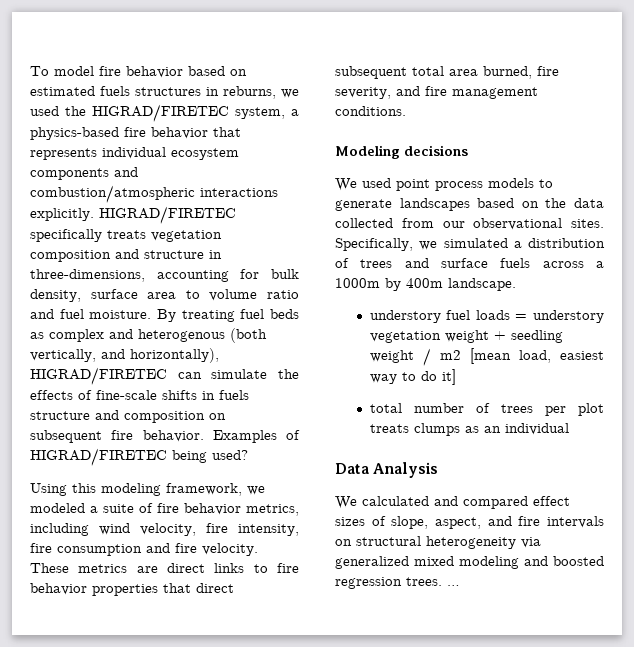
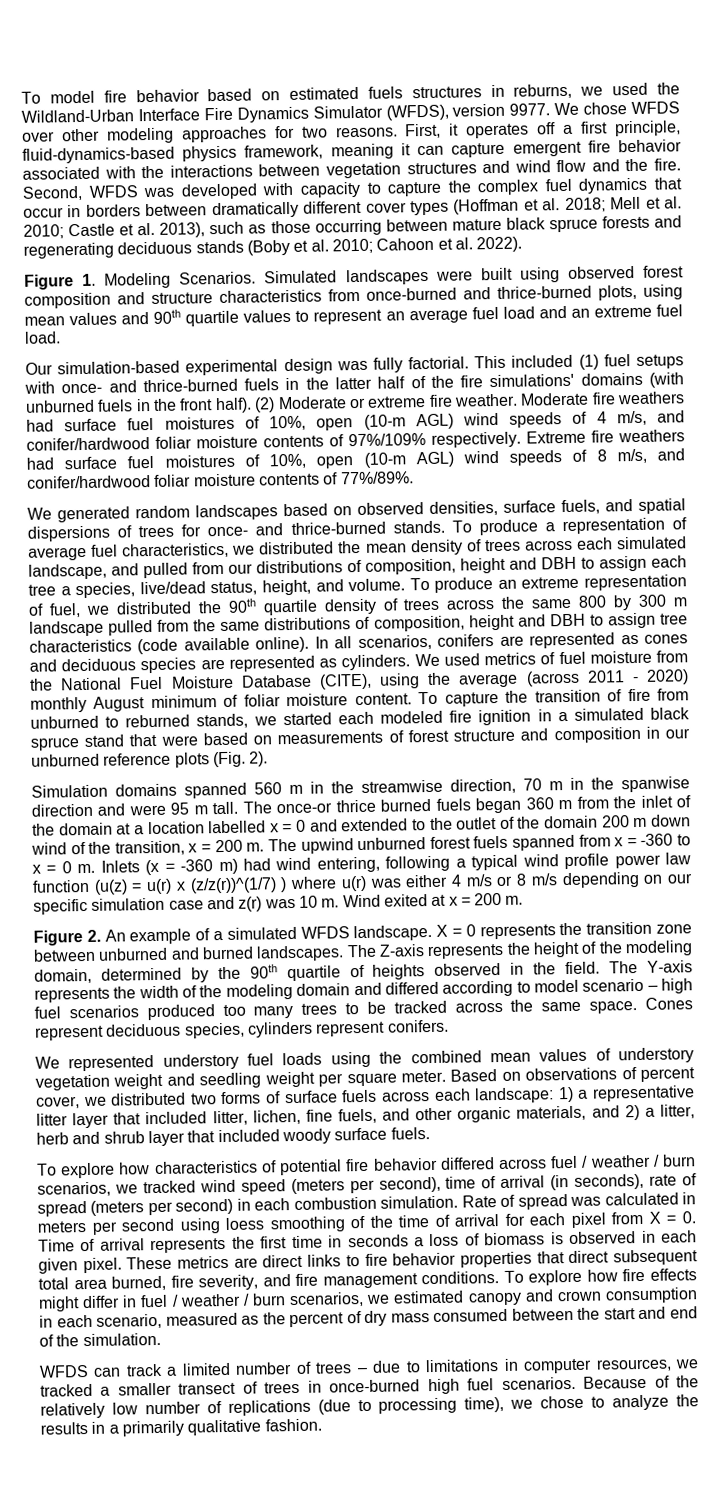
- To model fire behavior based on estimated fuels structures in reburns, we used the HIGRAD/FIRETEC system, a physics-based fire behavior that represents individual ecosystem components and combustion/atmospheric interactions explicitly. HIGRAD/FIRETEC specifically treats vegetation composition and structure in three-dimensions, accounting for bulk density, surface area to volume ratio and fuel moisture. By treating fuel beds as complex and heterogenous (both vertically, and horizontally), HIGRAD/FIRETEC can simulate the effects of fine-scale shifts in fuels structure and composition on subsequent fire behavior. Examples of HIGRAD/FIRETEC being used?
- Using this modeling framework, we modeled a suite of fire behavior metrics, including wind velocity, fire intensity, fire consumption and fire velocity.
+ To model fire behavior based on estimated fuels structures in reburns, we used the Wildland-Urban Interface Fire Dynamics Simulator (WFDS), version 9977. We chose WFDS over other modeling approaches for two reasons. First, it operates off a first principle, fluid-dynamics-based physics framework, meaning it can capture emergent fire behavior associated with the interactions between vegetation structures and wind flow and the fire. Second, WFDS was developed with capacity to capture the complex fuel dynamics that occur in borders between dramatically different cover types (Hoffman et al. 2018; Mell et al. 2010; Castle et al. 2013), such as those occurring between mature black spruce forests and regenerating deciduous stands (Boby et al. 2010; Cahoon et al. 2022).
+ Figure 1. Modeling Scenarios. Simulated landscapes were built using observed forest composition and structure characteristics from once-burned and thrice-burned plots, using mean values and 90th quartile values to represent an average fuel load and an extreme fuel load.
+ Our simulation-based experimental design was fully factorial. This included (1) fuel setups with once- and thrice-burned fuels in the latter half of the fire simulations' domains (with unburned fuels in the front half). (2) Moderate or extreme fire weather. Moderate fire weathers had surface fuel moistures of 10%, open (10-m AGL) wind speeds of 4 m/s, and conifer/hardwood foliar moisture contents of 97%/109% respectively. Extreme fire weathers had surface fuel moistures of 10%, open (10-m AGL) wind speeds of 8 m/s, and conifer/hardwood foliar moisture contents of 77%/89%.
+ We generated random landscapes based on observed densities, surface fuels, and spatial dispersions of trees for once- and thrice-burned stands. To produce a representation of average fuel characteristics, we distributed the mean density of trees across each simulated landscape, and pulled from our distributions of composition, height and DBH to assign each tree a species, live/dead status, height, and volume. To produce an extreme representation of fuel, we distributed the 90th quartile density of trees across the same 800 by 300 m landscape pulled from the same distributions of composition, height and DBH to assign tree characteristics (code available online). In all scenarios, conifers are represented as cones and deciduous species are represented as cylinders. We used metrics of fuel moisture from the National Fuel Moisture Database (CITE), using the average (across 2011 - 2020) monthly August minimum of foliar moisture content. To capture the transition of fire from unburned to reburned stands, we started each modeled fire ignition in a simulated black spruce stand that were based on measurements of forest structure and composition in our unburned reference plots (Fig. 2).
+ Simulation domains spanned 560 m in the streamwise direction, 70 m in the spanwise direction and were 95 m tall. The once-or thrice burned fuels began 360 m from the inlet of the domain at a location labelled x = 0 and extended to the outlet of the domain 200 m down wind of the transition, x = 200 m. The upwind unburned forest fuels spanned from x = -360 to x = 0 m. Inlets (x = -360 m) had wind entering, following a typical wind profile power law function (u(z) = u(r) x (z/z(r))^(1/7) ) where u(r) was either 4 m/s or 8 m/s depending on our specific simulation case and z(r) was 10 m. Wind exited at x = 200 m.
+ Figure 2. An example of a simulated WFDS landscape. X = 0 represents the transition zone between unburned and burned landscapes. The Z-axis represents the height of the modeling domain, determined by the 90th quartile of heights observed in the field. The Y-axis represents the width of the modeling domain and differed according to model scenario – high fuel scenarios produced too many trees to be tracked across the same space. Cones represent deciduous species, cylinders represent conifers.
+ We represented understory fuel loads using the combined mean values of understory vegetation weight and seedling weight per square meter. Based on observations of percent cover, we distributed two forms of surface fuels across each landscape: 1) a representative litter layer that included litter, lichen, fine fuels, and other organic materials, and 2) a litter, herb and shrub layer that included woody surface fuels.
+ To explore how characteristics of potential fire behavior differed across fuel / weather / burn scenarios, we tracked wind speed (meters per second), time of arrival (in seconds), rate of spread (meters per second) in each combustion simulation. Rate of spread was calculated in meters per second using loess smoothing of the time of arrival for each pixel from X = 0. Time of arrival represents the first time in seconds a loss of biomass is observed in each given pixel.
- These metrics are direct links to fire behavior properties that direct subsequent total area burned, fire severity, and fire management conditions.
- Modeling decisions
- We used point process models to generate landscapes based on the data collected from our observational sites. Specifically, we simulated a distribution of trees and surface fuels across a 1000m by 400m landscape.
- understory fuel loads = understory vegetation weight + seedling weight / m2 [mean load, easiest way to do it]
- total number of trees per plot treats clumps as an individual
- Data Analysis
- We calculated and compared effect sizes of slope, aspect, and fire intervals on structural heterogeneity via generalized mixed modeling and boosted regression trees. …
+ These metrics are direct links to fire behavior properties that direct subsequent total area burned, fire severity, and fire management conditions. To explore how fire effects might differ in fuel / weather / burn scenarios, we estimated canopy and crown consumption in each scenario, measured as the percent of dry mass consumed between the start and end of the simulation.
+ WFDS can track a limited number of trees – due to limitations in computer resources, we tracked a smaller transect of trees in once-burned high fuel scenarios. Because of the relatively low number of replications (due to processing time), we chose to analyze the results in a primarily qualitative fashion.

